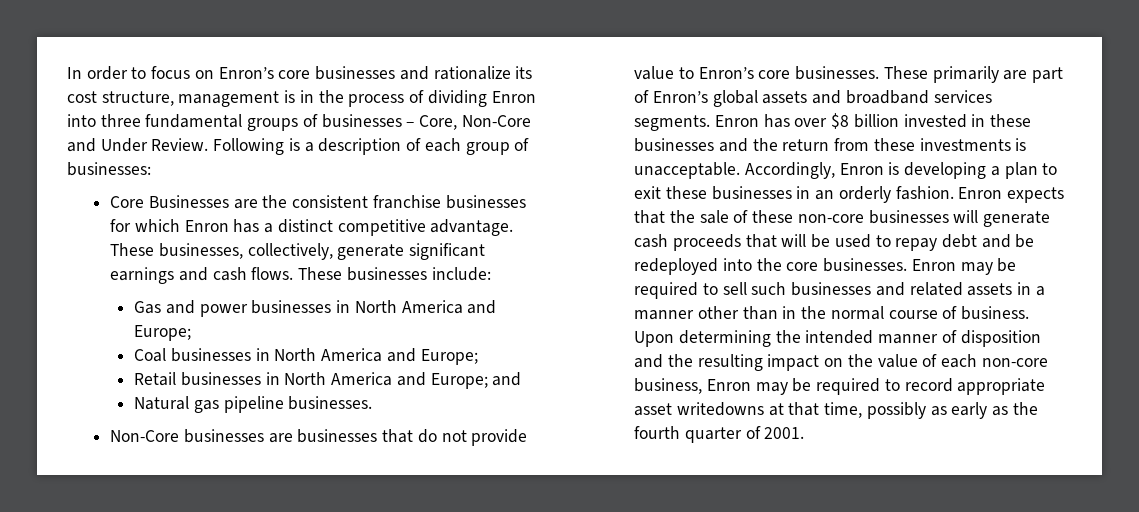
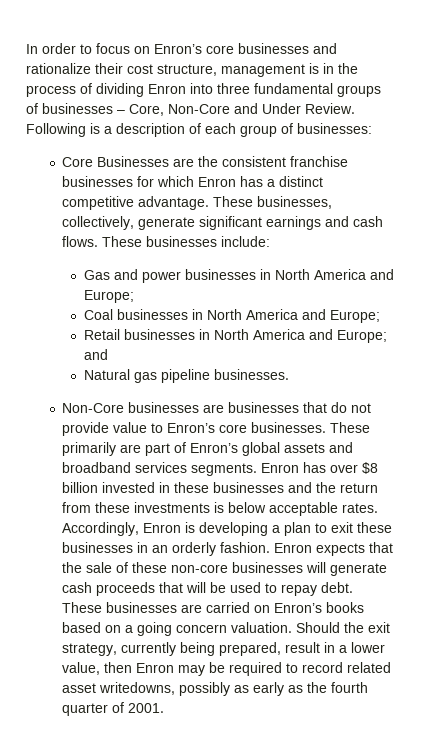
- In order to focus on Enron’s core businesses and rationalize its cost structure, management is in the process of dividing Enron into three fundamental groups of businesses – Core, Non-Core and Under Review.
+ In order to focus on Enron’s core businesses and rationalize their cost structure, management is in the process of dividing Enron into three fundamental groups of businesses – Core, Non-Core and Under Review.
- Enron has over $8 billion invested in these businesses and the return from these investments is unacceptable.
+ Enron has over $8 billion invested in these businesses and the return from these investments is below acceptable rates.
- Enron expects that the sale of these non-core businesses will generate cash proceeds that will be used to repay debt and be redeployed into the core businesses. Enron may be required to sell such businesses and related assets in a manner other than in the normal course of business. Upon determining the intended manner of disposition and the resulting impact on the value of each non-core business, Enron may be required to record appropriate asset writedowns at that time, possibly as early as the fourth quarter of 2001.
+ Enron expects that the sale of these non-core businesses will generate cash proceeds that will be used to repay debt. These businesses are carried on Enron’s books based on a going concern valuation. Should the exit strategy, currently being prepared, result in a lower value, then Enron may be required to record related asset writedowns, possibly as early as the fourth quarter of 2001.

